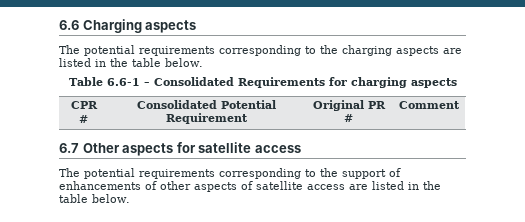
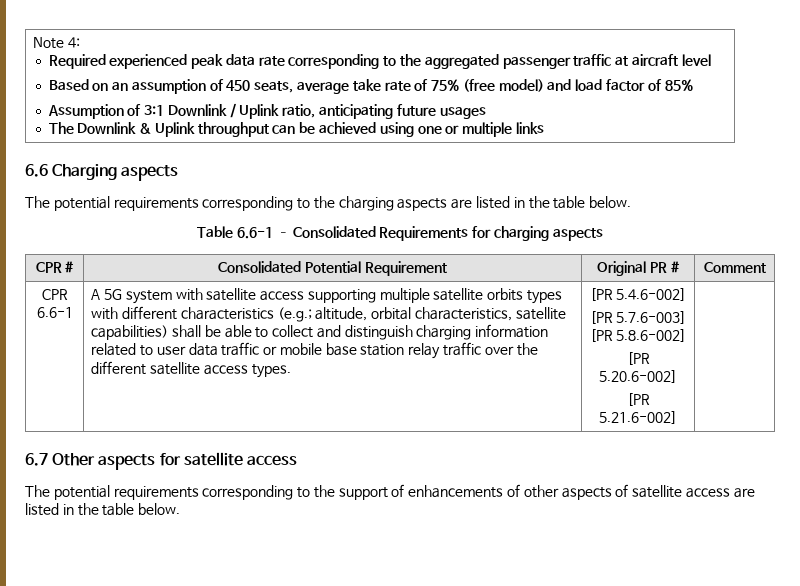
+ Note 4:
+ Required experienced peak data rate corresponding to the aggregated passenger traffic at aircraft level
+ Based on an assumption of 450 seats, average take rate of 75% (free model) and load factor of 85%
+ Assumption of 3:1 Downlink / Uplink ratio, anticipating future usages
+ The Downlink & Uplink throughput can be achieved using one or multiple links
+ CPR 6.6-1 | A 5G system with satellite access supporting multiple satellite orbits types with different characteristics (e.g.; altitude, orbital characteristics, satellite capabilities) shall be able to collect and distinguish charging information related to user data traffic or mobile base station relay traffic over the different satellite access types. | [PR 5.4.6-002]
+ [PR 5.7.6-003] [PR 5.8.6-002]
+ [PR 5.20.6-002]
+ [PR 5.21.6-002]

